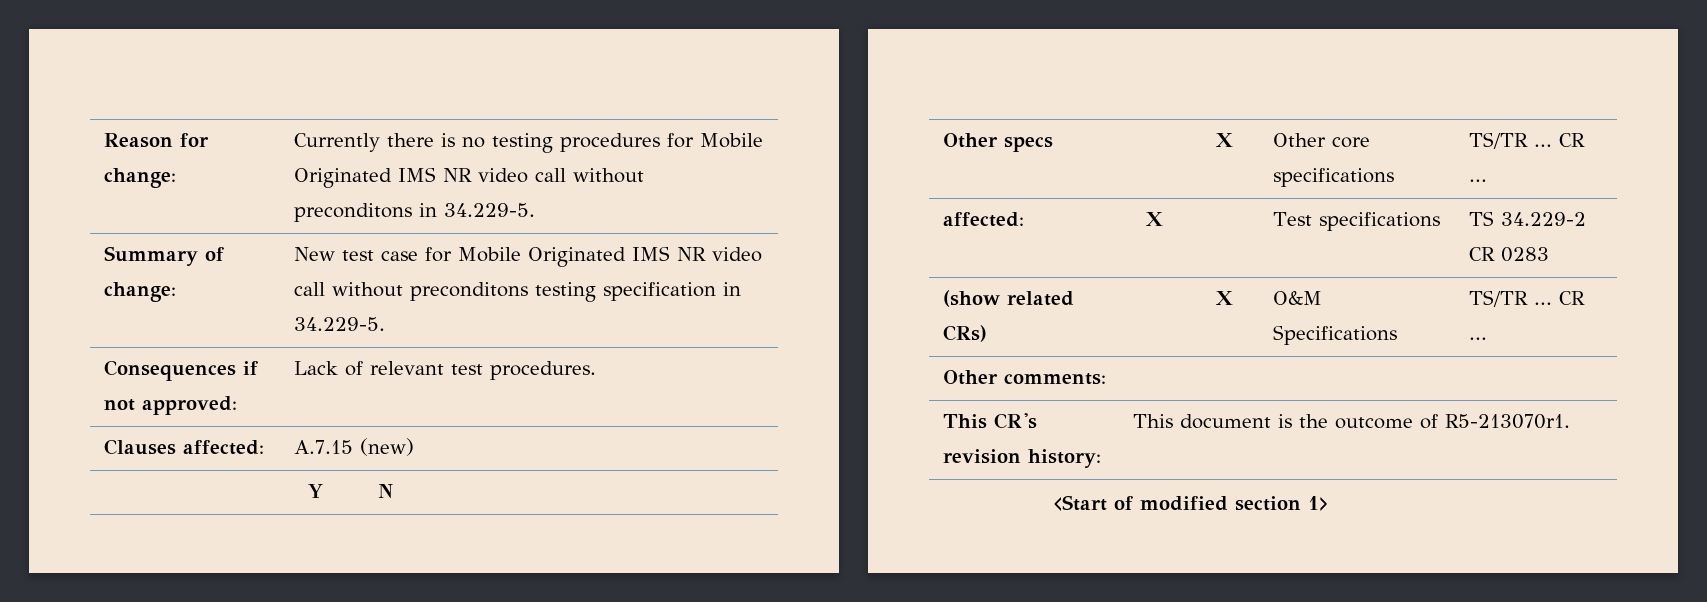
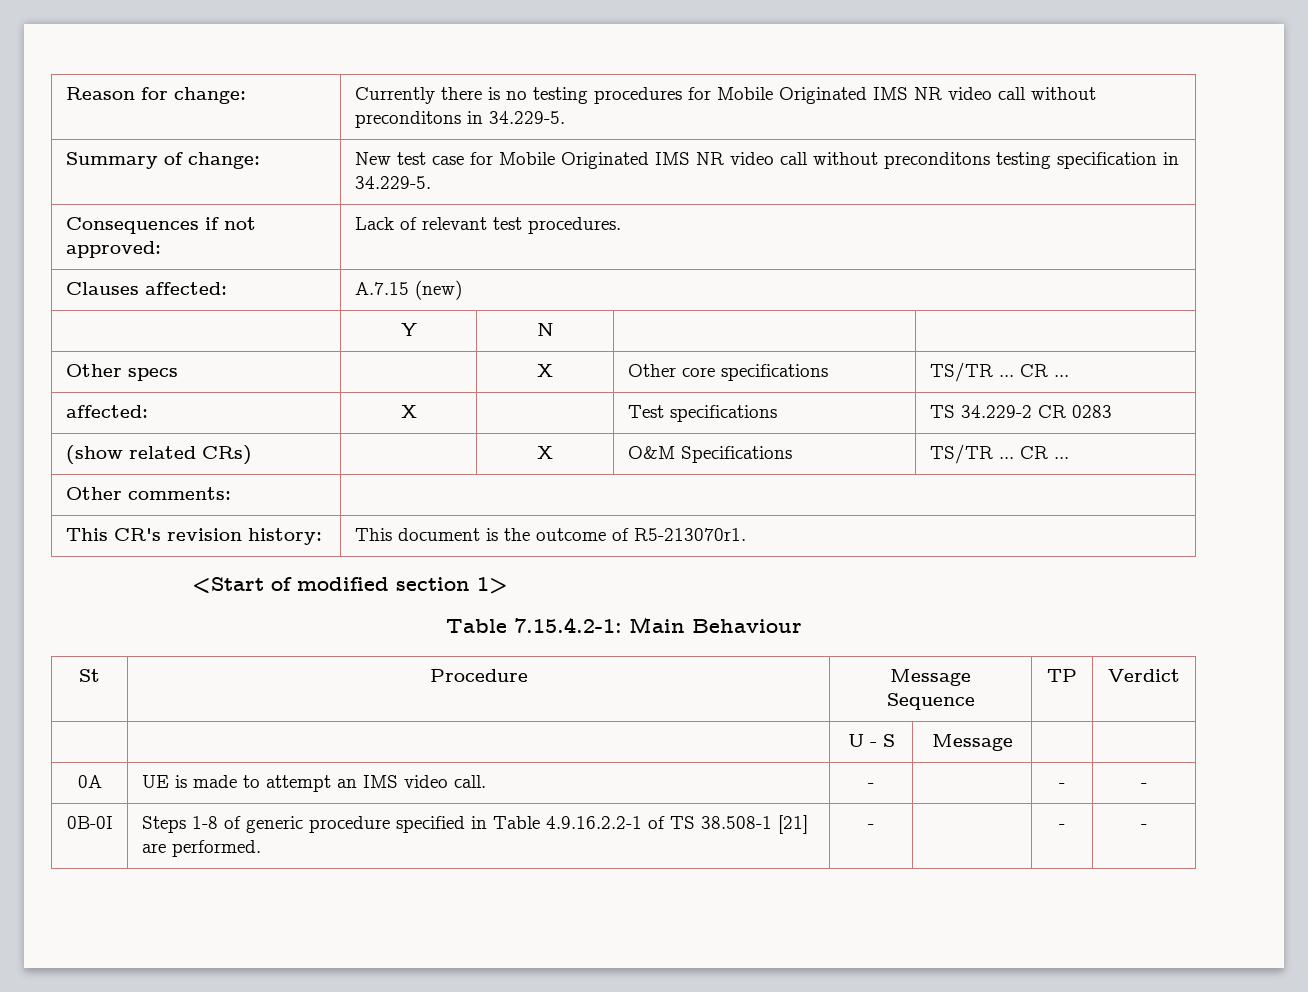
+ Table 7.15.4.2-1: Main Behaviour
+ St | Procedure | Message Sequence | TP | Verdict
+ | | U - S | Message | |
+ 0A | UE is made to attempt an IMS video call. | - | | - | -
+ 0B-0I | Steps 1-8 of generic procedure specified in Table 4.9.16.2.2-1 of TS 38.508-1 [21] are performed. | - | | - | -

